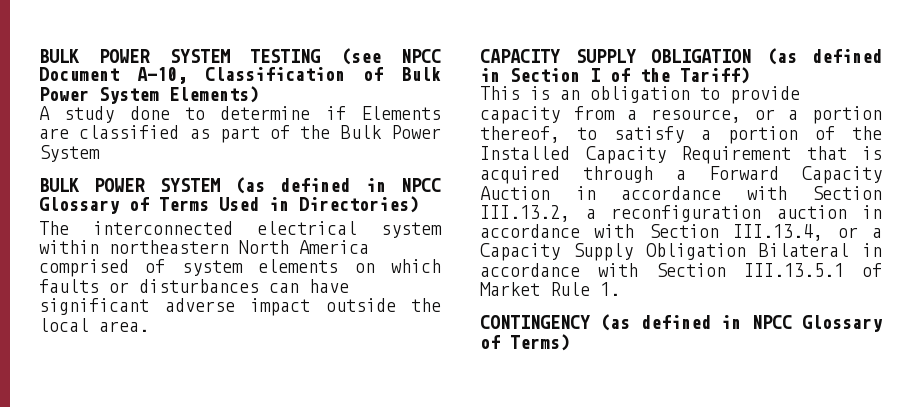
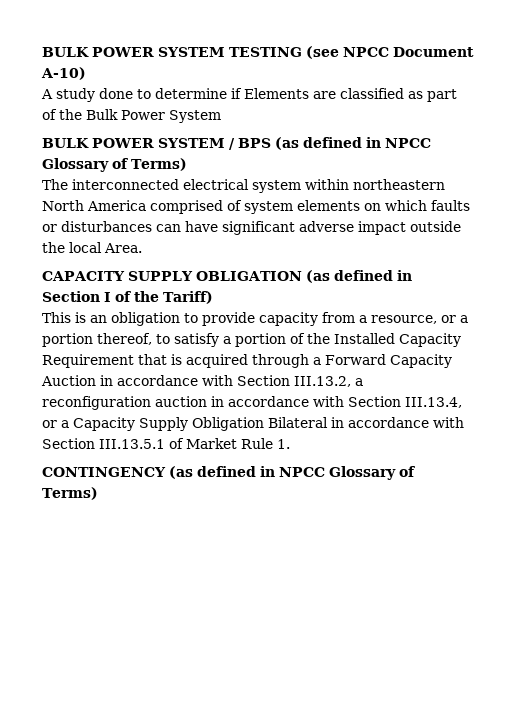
- BULK POWER SYSTEM TESTING (see NPCC Document A-10, Classification of Bulk Power System Elements)
+ BULK POWER SYSTEM TESTING (see NPCC Document A-10)
- BULK POWER SYSTEM (as defined in NPCC Glossary of Terms Used in Directories)
+ BULK POWER SYSTEM / BPS (as defined in NPCC Glossary of Terms)
- The interconnected electrical system within northeastern North America comprised of system elements on which faults or disturbances can have significant adverse impact outside the local area.
+ The interconnected electrical system within northeastern North America comprised of system elements on which faults or disturbances can have significant adverse impact outside the local Area.

